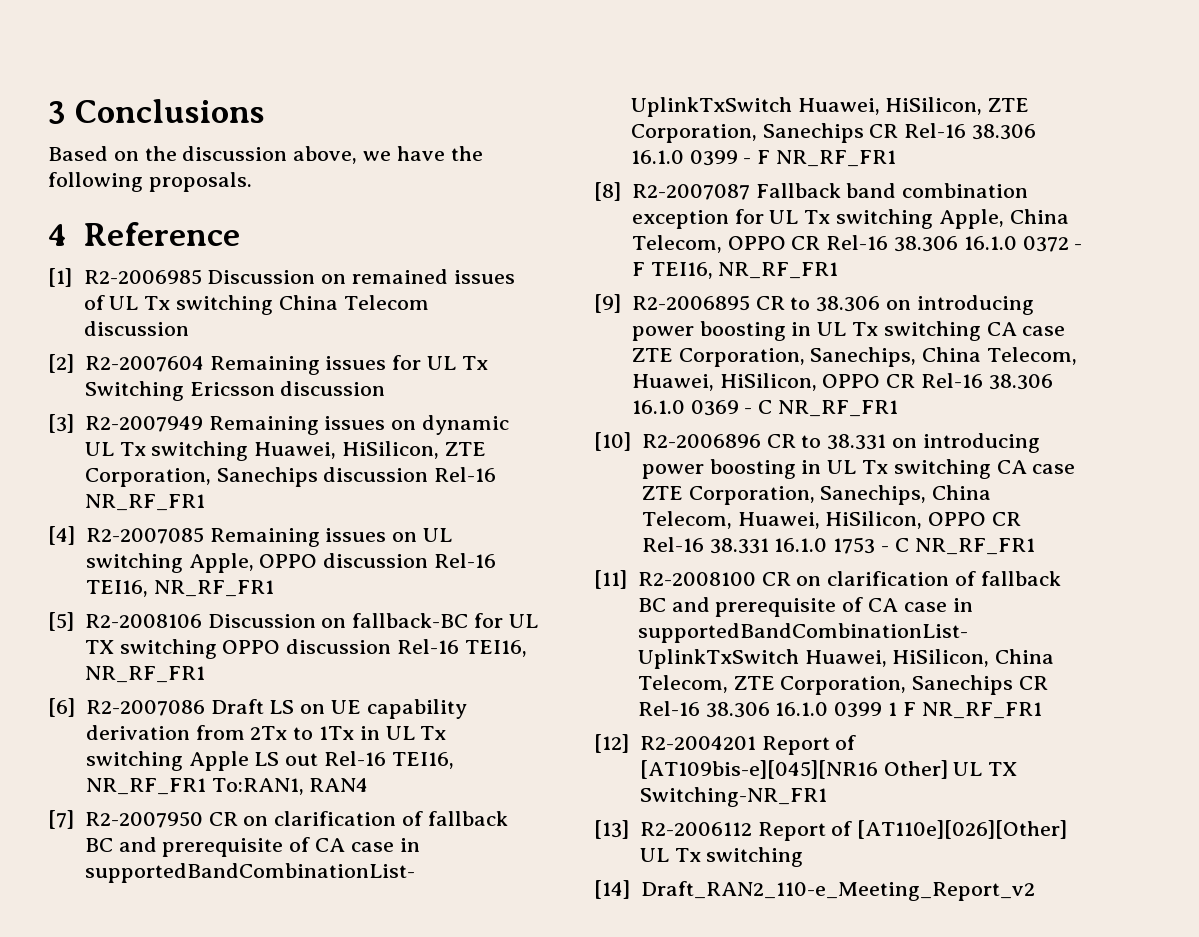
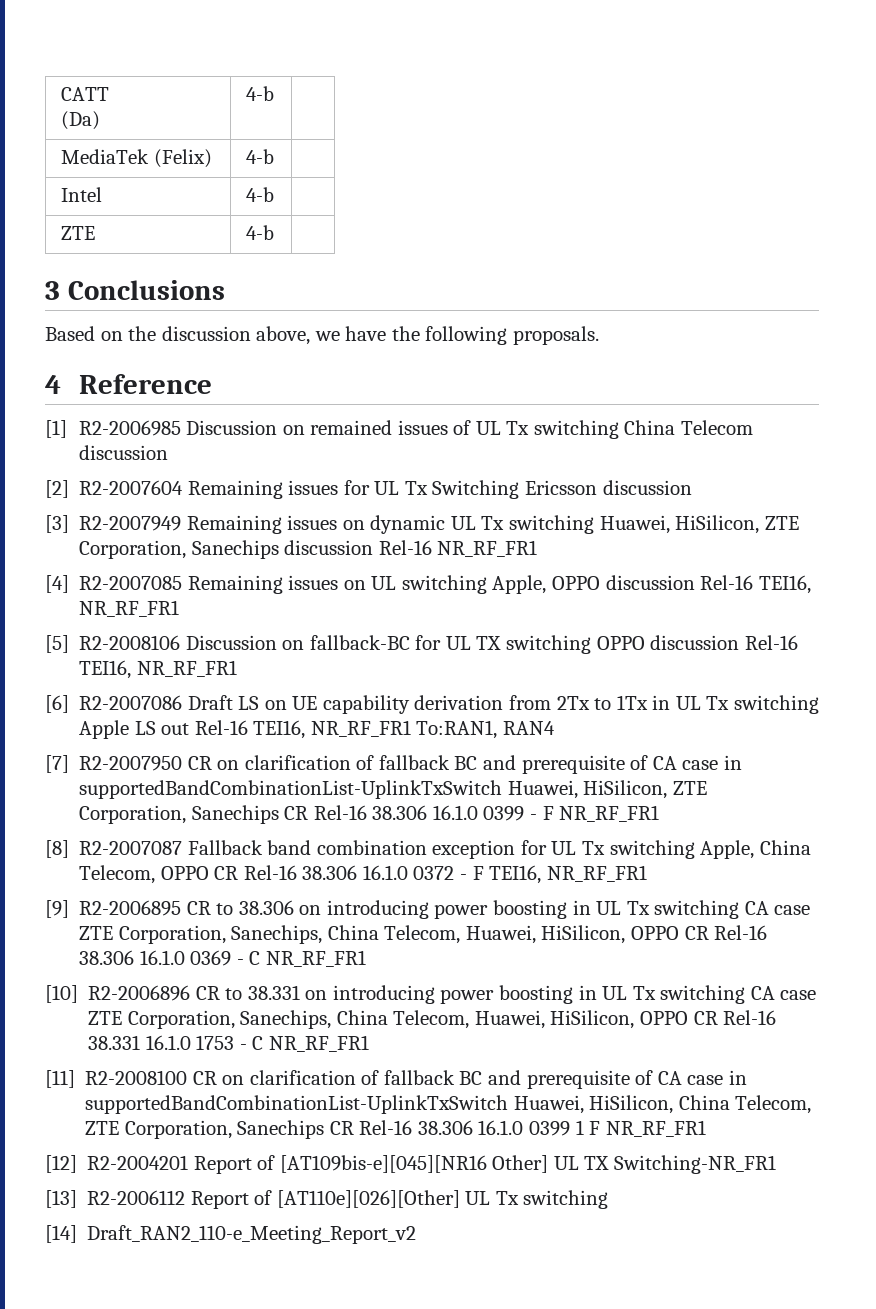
+ CATT
+ (Da) | 4-b |
+ MediaTek (Felix) | 4-b |
+ Intel | 4-b |
+ ZTE | 4-b |

